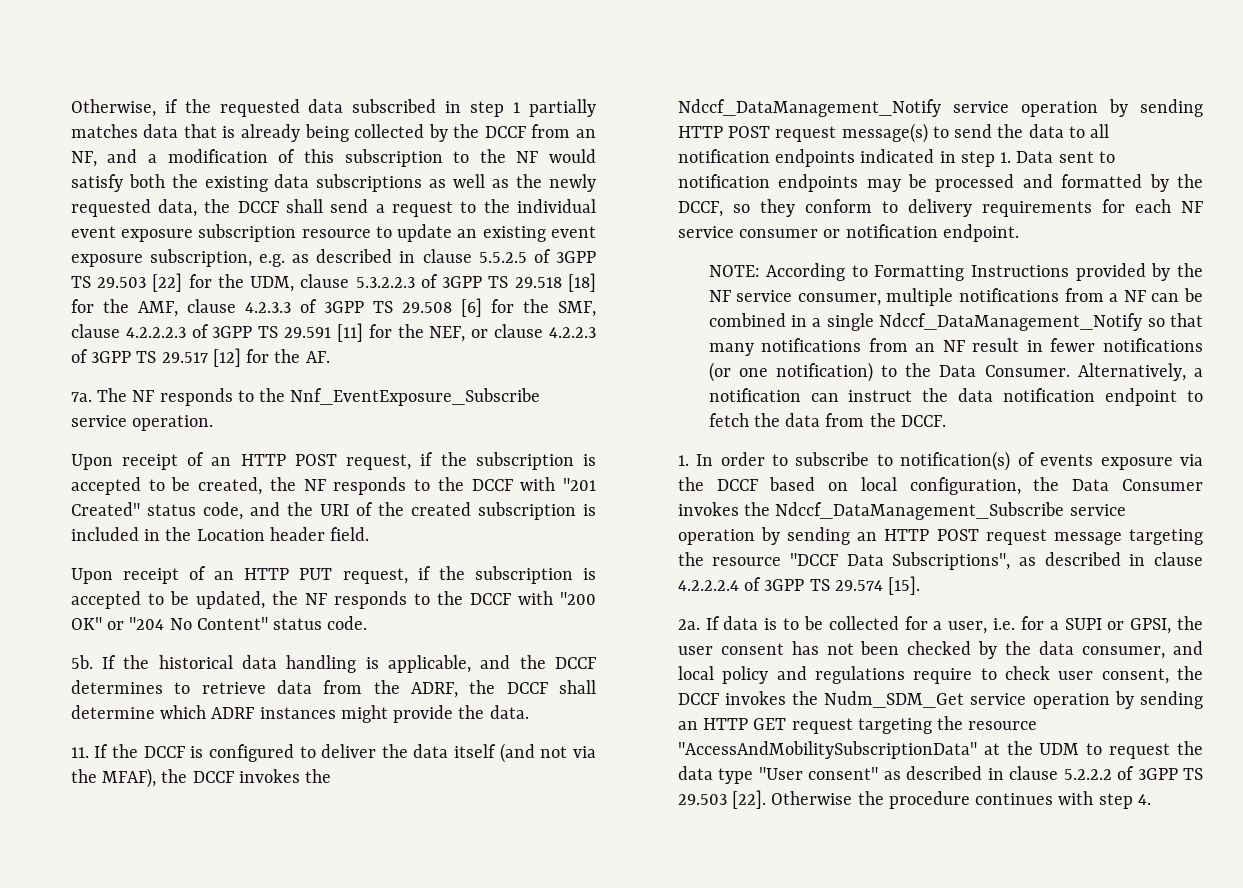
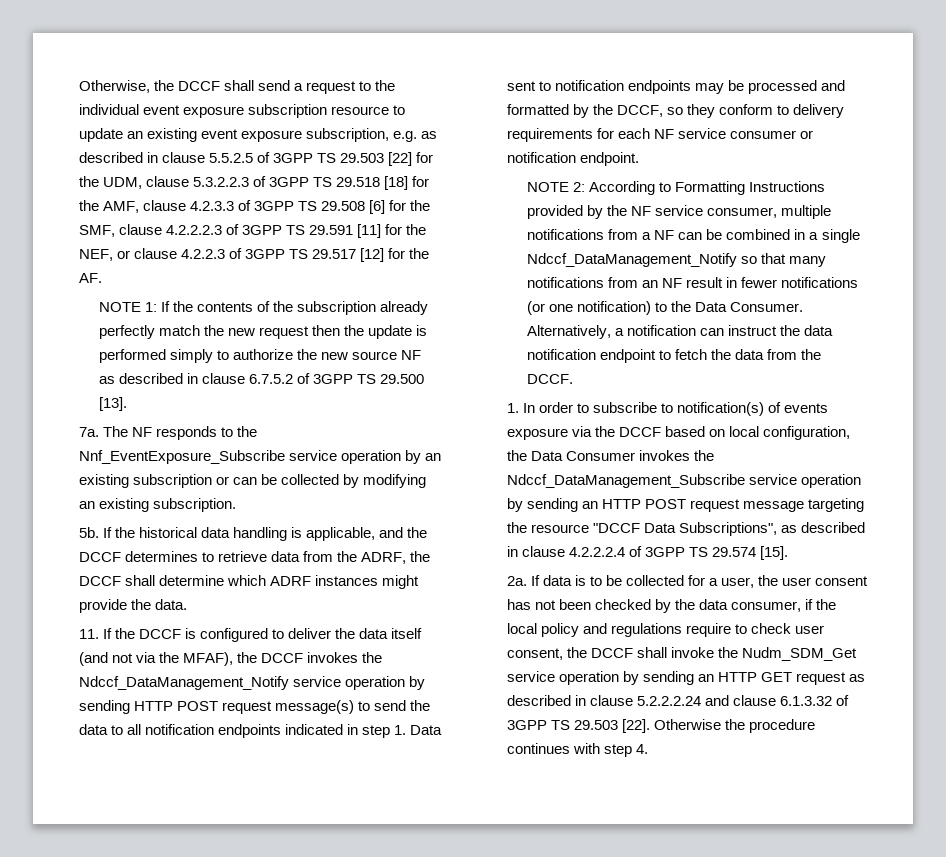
- Otherwise, if the requested data subscribed in step 1 partially matches data that is already being collected by the DCCF from an NF, and a modification of this subscription to the NF would satisfy both the existing data subscriptions as well as the newly requested data, the DCCF shall send a request to the individual event exposure subscription resource to update an existing event exposure subscription, e.g. as described in clause 5.5.2.5 of 3GPP TS 29.503 [22] for the UDM, clause 5.3.2.2.3 of 3GPP TS 29.518 [18] for the AMF, clause 4.2.3.3 of 3GPP TS 29.508 [6] for the SMF, clause 4.2.2.2.3 of 3GPP TS 29.591 [11] for the NEF, or clause 4.2.2.3 of 3GPP TS 29.517 [12] for the AF.
+ Otherwise, the DCCF shall send a request to the individual event exposure subscription resource to update an existing event exposure subscription, e.g. as described in clause 5.5.2.5 of 3GPP TS 29.503 [22] for the UDM, clause 5.3.2.2.3 of 3GPP TS 29.518 [18] for the AMF, clause 4.2.3.3 of 3GPP TS 29.508 [6] for the SMF, clause 4.2.2.2.3 of 3GPP TS 29.591 [11] for the NEF, or clause 4.2.2.3 of 3GPP TS 29.517 [12] for the AF.
+ NOTE 1: If the contents of the subscription already perfectly match the new request then the update is performed simply to authorize the new source NF as described in clause 6.7.5.2 of 3GPP TS 29.500 [13].
- The NF responds to the Nnf_EventExposure_Subscribe service operation.
- Upon receipt of an HTTP POST request, if the subscription is accepted to be created, the NF responds to the DCCF with "201 Created" status code, and the URI of the created subscription is included in the Location header field.
- Upon receipt of an HTTP PUT request, if the subscription is accepted to be updated, the NF responds to the DCCF with "200 OK" or "204 No Content" status code.
+ The NF responds to the Nnf_EventExposure_Subscribe service operation by an existing subscription or can be collected by modifying an existing subscription.
- NOTE: According to Formatting Instructions provided by the NF service consumer, multiple notifications from a NF can be combined in a single Ndccf_DataManagement_Notify so that many notifications from an NF result in fewer notifications (or one notification) to the Data Consumer.
+ NOTE 2: According to Formatting Instructions provided by the NF service consumer, multiple notifications from a NF can be combined in a single Ndccf_DataManagement_Notify so that many notifications from an NF result in fewer notifications (or one notification) to the Data Consumer.
- If data is to be collected for a user, i.e. for a SUPI or GPSI, the user consent has not been checked by the data consumer, and local policy and regulations require to check user consent, the DCCF invokes the Nudm_SDM_Get service operation by sending an HTTP GET request targeting the resource "AccessAndMobilitySubscriptionData" at the UDM to request the data type "User consent" as described in clause 5.2.2.2 of 3GPP TS 29.503 [22].
+ If data is to be collected for a user, the user consent has not been checked by the data consumer, if the local policy and regulations require to check user consent, the DCCF shall invoke the Nudm_SDM_Get service operation by sending an HTTP GET request as described in clause 5.2.2.2.24 and clause 6.1.3.32 of 3GPP TS 29.503 [22].

